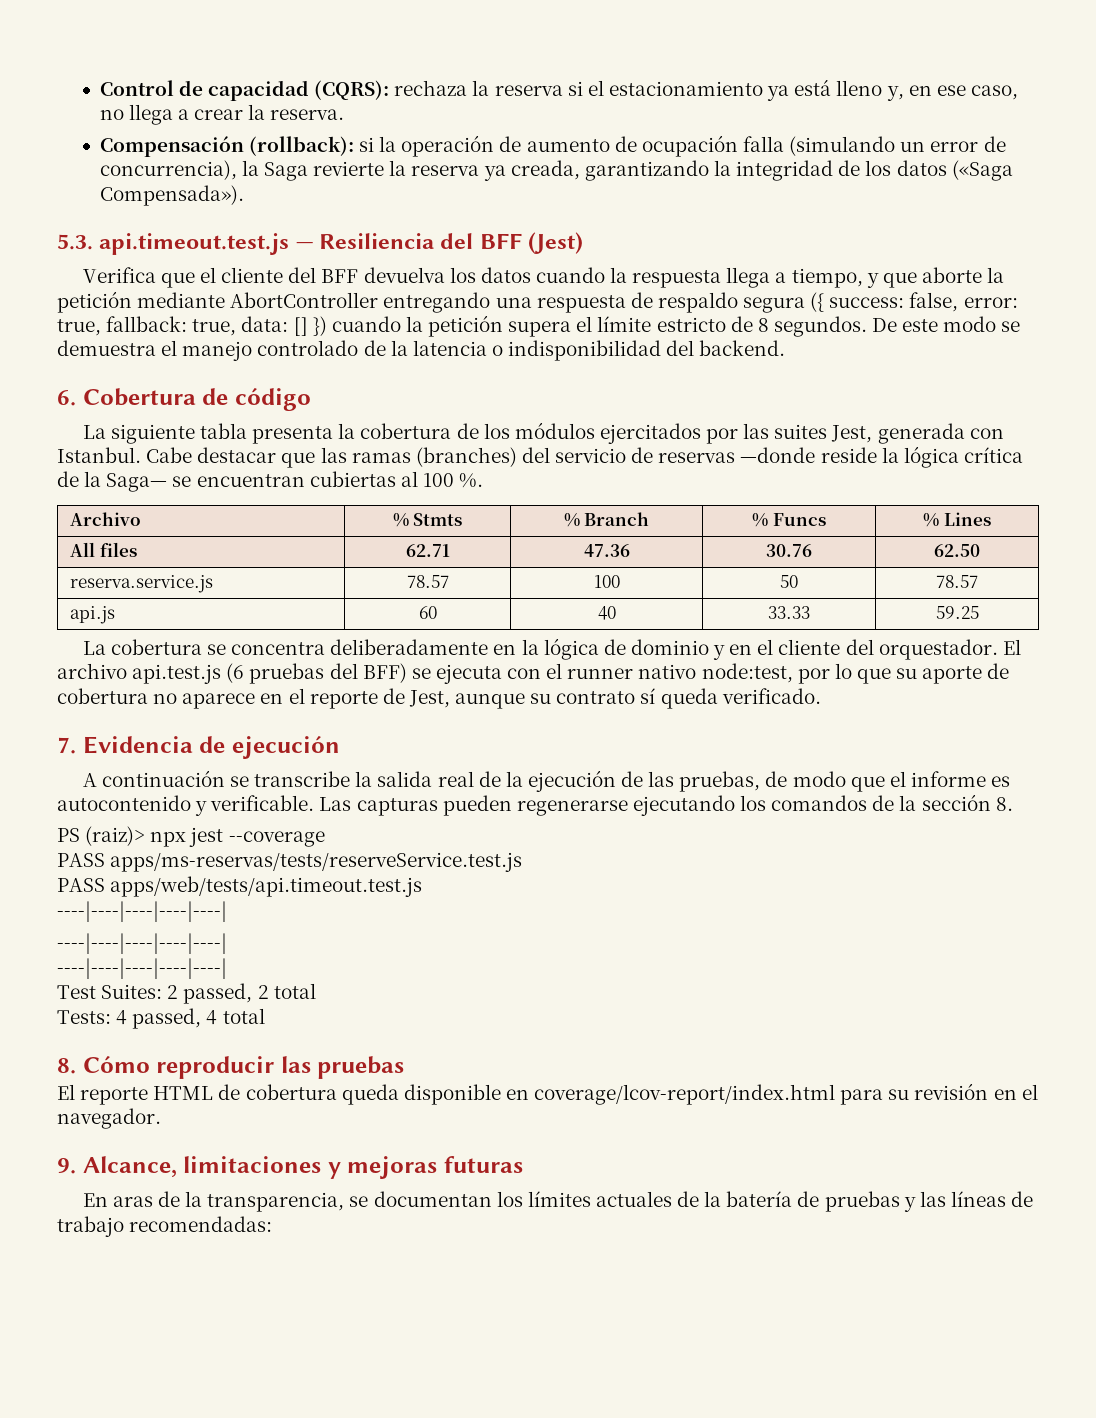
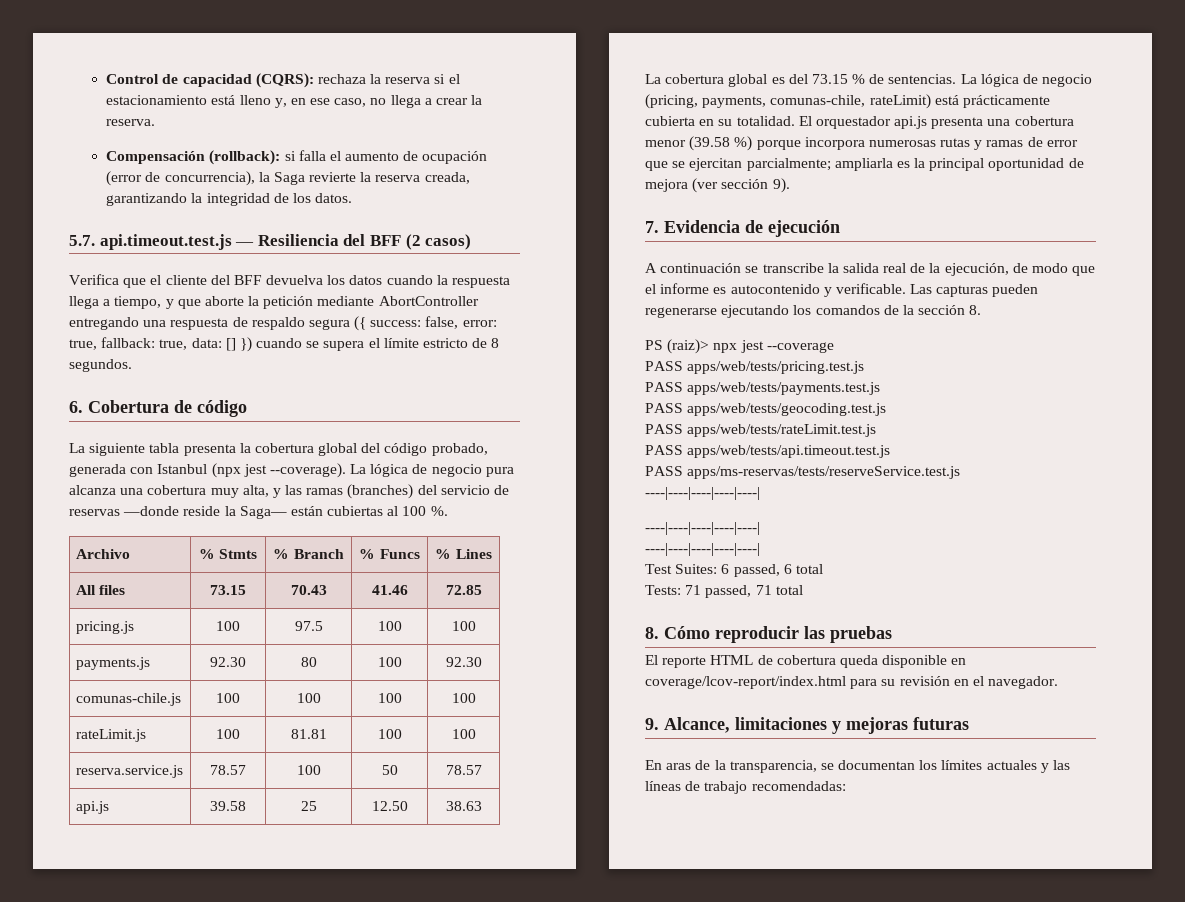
- Control de capacidad (CQRS): rechaza la reserva si el estacionamiento ya está lleno y, en ese caso, no llega a crear la reserva.
+ Control de capacidad (CQRS): rechaza la reserva si el estacionamiento está lleno y, en ese caso, no llega a crear la reserva.
- Compensación (rollback): si la operación de aumento de ocupación falla (simulando un error de concurrencia), la Saga revierte la reserva ya creada, garantizando la integridad de los datos («Saga Compensada»).
- 5.3. api.timeout.test.js — Resiliencia del BFF (Jest)
+ Compensación (rollback): si falla el aumento de ocupación (error de concurrencia), la Saga revierte la reserva creada, garantizando la integridad de los datos.
+ 5.7. api.timeout.test.js — Resiliencia del BFF (2 casos)
- Verifica que el cliente del BFF devuelva los datos cuando la respuesta llega a tiempo, y que aborte la petición mediante AbortController entregando una respuesta de respaldo segura ({ success: false, error: true, fallback: true, data: [] }) cuando la petición supera el límite estricto de 8 segundos. De este modo se demuestra el manejo controlado de la latencia o indisponibilidad del backend.
+ Verifica que el cliente del BFF devuelva los datos cuando la respuesta llega a tiempo, y que aborte la petición mediante AbortController entregando una respuesta de respaldo segura ({ success: false, error: true, fallback: true, data: [] }) cuando se supera el límite estricto de 8 segundos.
- La siguiente tabla presenta la cobertura de los módulos ejercitados por las suites Jest, generada con Istanbul. Cabe destacar que las ramas (branches) del servicio de reservas —donde reside la lógica crítica de la Saga— se encuentran cubiertas al 100 %.
+ La siguiente tabla presenta la cobertura global del código probado, generada con Istanbul (npx jest --coverage). La lógica de negocio pura alcanza una cobertura muy alta, y las ramas (branches) del servicio de reservas —donde reside la Saga— están cubiertas al 100 %.
- All files | 62.71 | 47.36 | 30.76 | 62.50
+ All files | 73.15 | 70.43 | 41.46 | 72.85
+ pricing.js | 100 | 97.5 | 100 | 100
+ payments.js | 92.30 | 80 | 100 | 92.30
+ comunas-chile.js | 100 | 100 | 100 | 100
+ rateLimit.js | 100 | 81.81 | 100 | 100
- api.js | 60 | 40 | 33.33 | 59.25
- La cobertura se concentra deliberadamente en la lógica de dominio y en el cliente del orquestador. El archivo api.test.js (6 pruebas del BFF) se ejecuta con el runner nativo node:test, por lo que su aporte de cobertura no aparece en el reporte de Jest, aunque su contrato sí queda verificado.
+ api.js | 39.58 | 25 | 12.50 | 38.63
+ La cobertura global es del 73.15 % de sentencias. La lógica de negocio (pricing, payments, comunas-chile, rateLimit) está prácticamente cubierta en su totalidad. El orquestador api.js presenta una cobertura menor (39.58 %) porque incorpora numerosas rutas y ramas de error que se ejercitan parcialmente; ampliarla es la principal oportunidad de mejora (ver sección 9).
- A continuación se transcribe la salida real de la ejecución de las pruebas, de modo que el informe es autocontenido y verificable.
+ A continuación se transcribe la salida real de la ejecución, de modo que el informe es autocontenido y verificable.
- PASS apps/ms-reservas/tests/reserveService.test.js
+ PASS apps/web/tests/pricing.test.js
+ PASS apps/web/tests/payments.test.js
+ PASS apps/web/tests/geocoding.test.js
+ PASS apps/web/tests/rateLimit.test.js
+ PASS apps/ms-reservas/tests/reserveService.test.js
- Test Suites: 2 passed, 2 total
+ Test Suites: 6 passed, 6 total
- Tests: 4 passed, 4 total
+ Tests: 71 passed, 71 total
- En aras de la transparencia, se documentan los límites actuales de la batería de pruebas y las líneas de trabajo recomendadas:
+ En aras de la transparencia, se documentan los límites actuales y las líneas de trabajo recomendadas:

